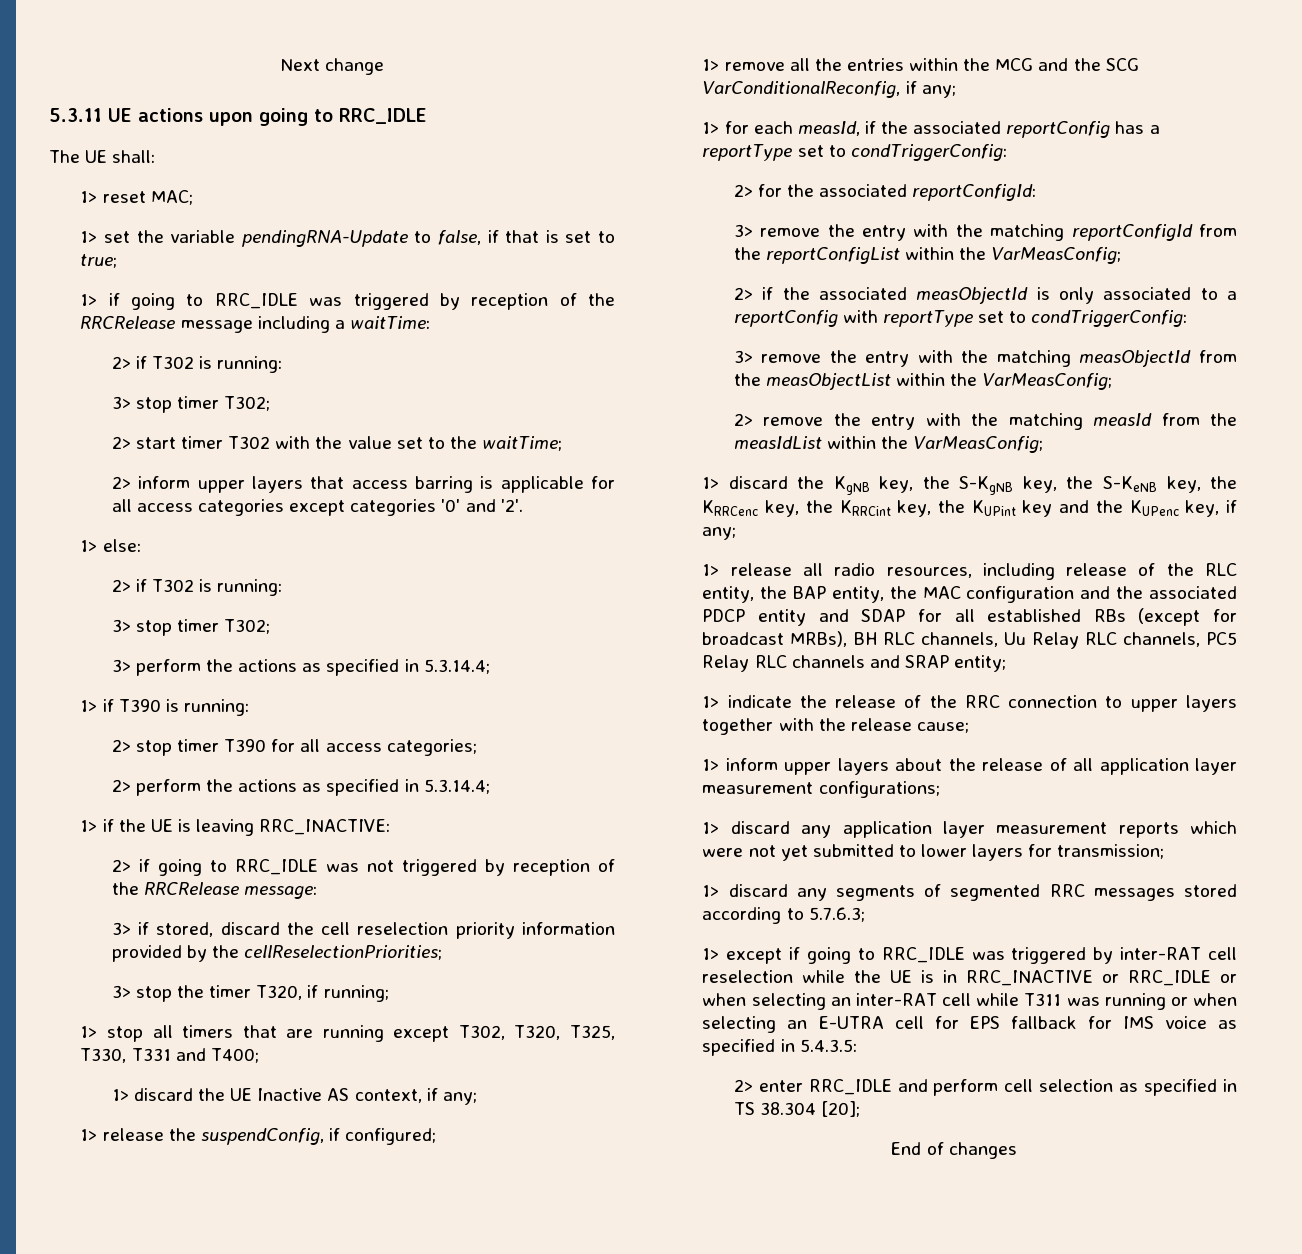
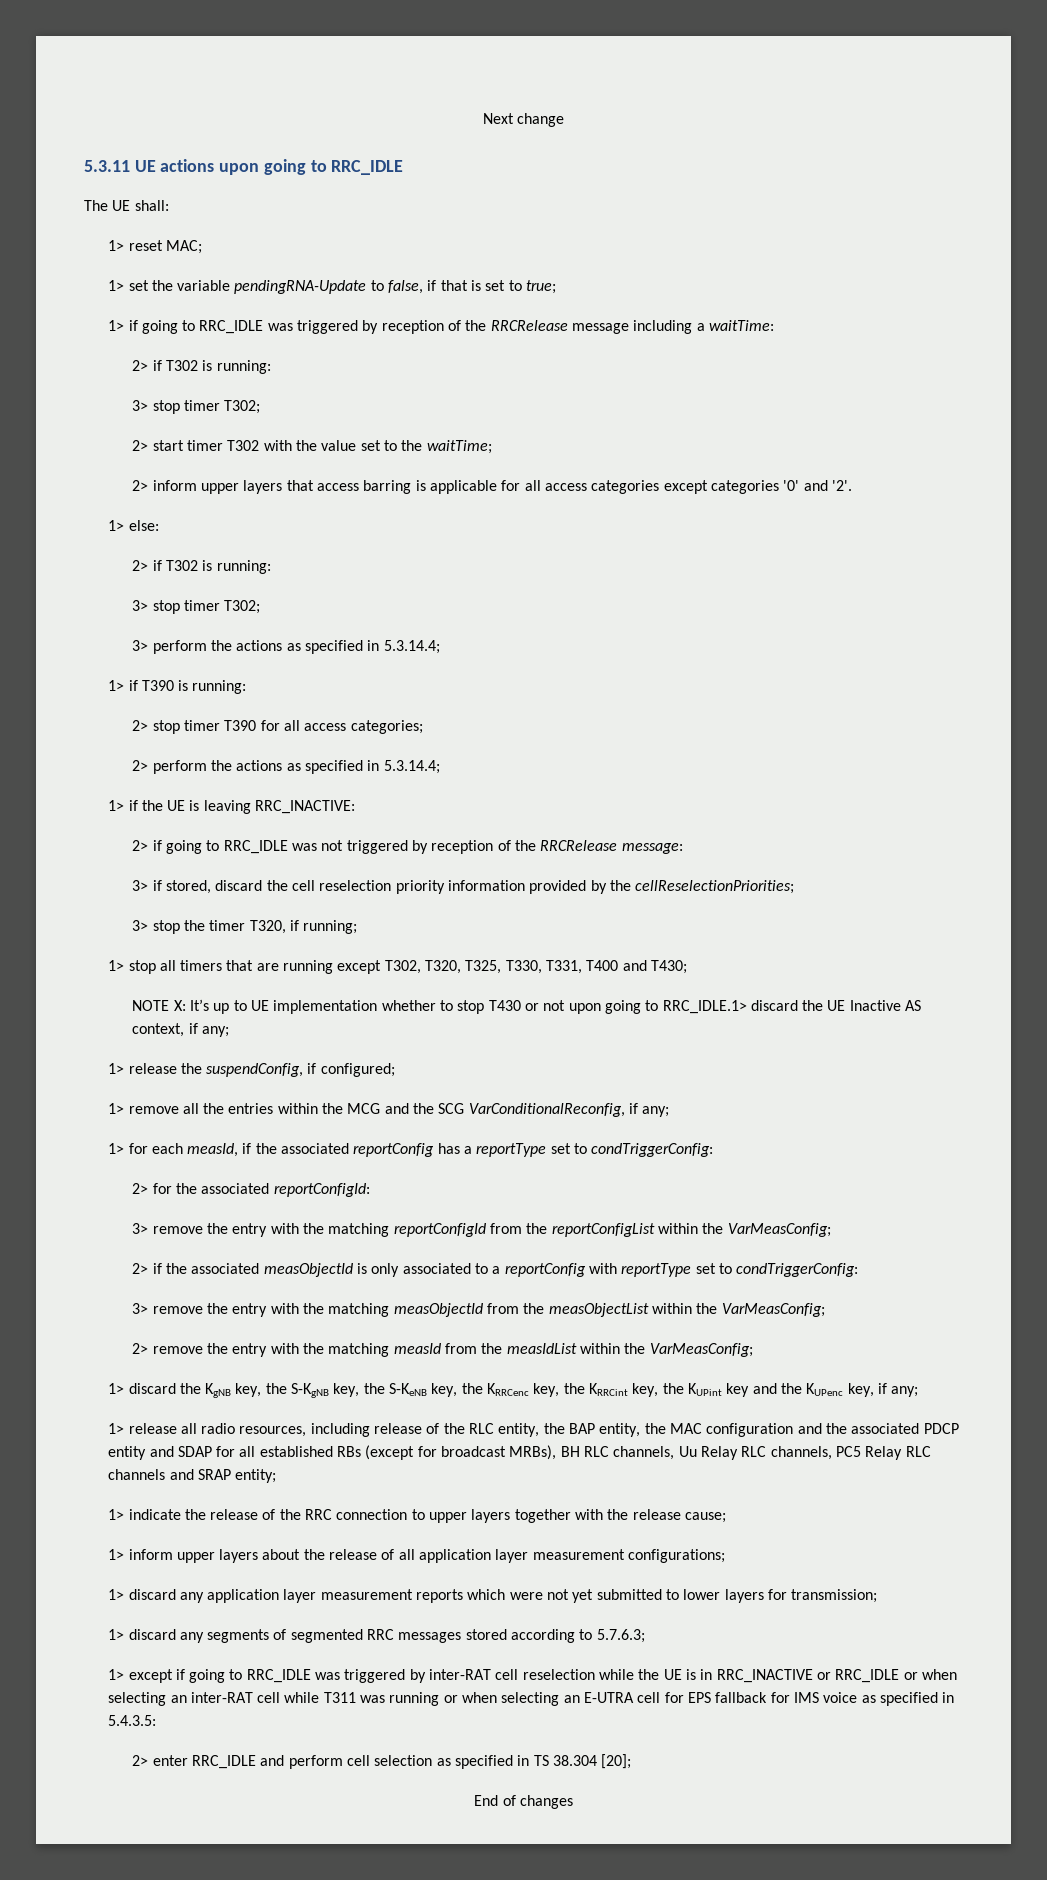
- 1> stop all timers that are running except T302, T320, T325, T330, T331 and T400;
- 1> discard the UE Inactive AS context, if any;
+ 1> stop all timers that are running except T302, T320, T325, T330, T331, T400 and T430;
+ NOTE X: It’s up to UE implementation whether to stop T430 or not upon going to RRC_IDLE.1> discard the UE Inactive AS context, if any;

